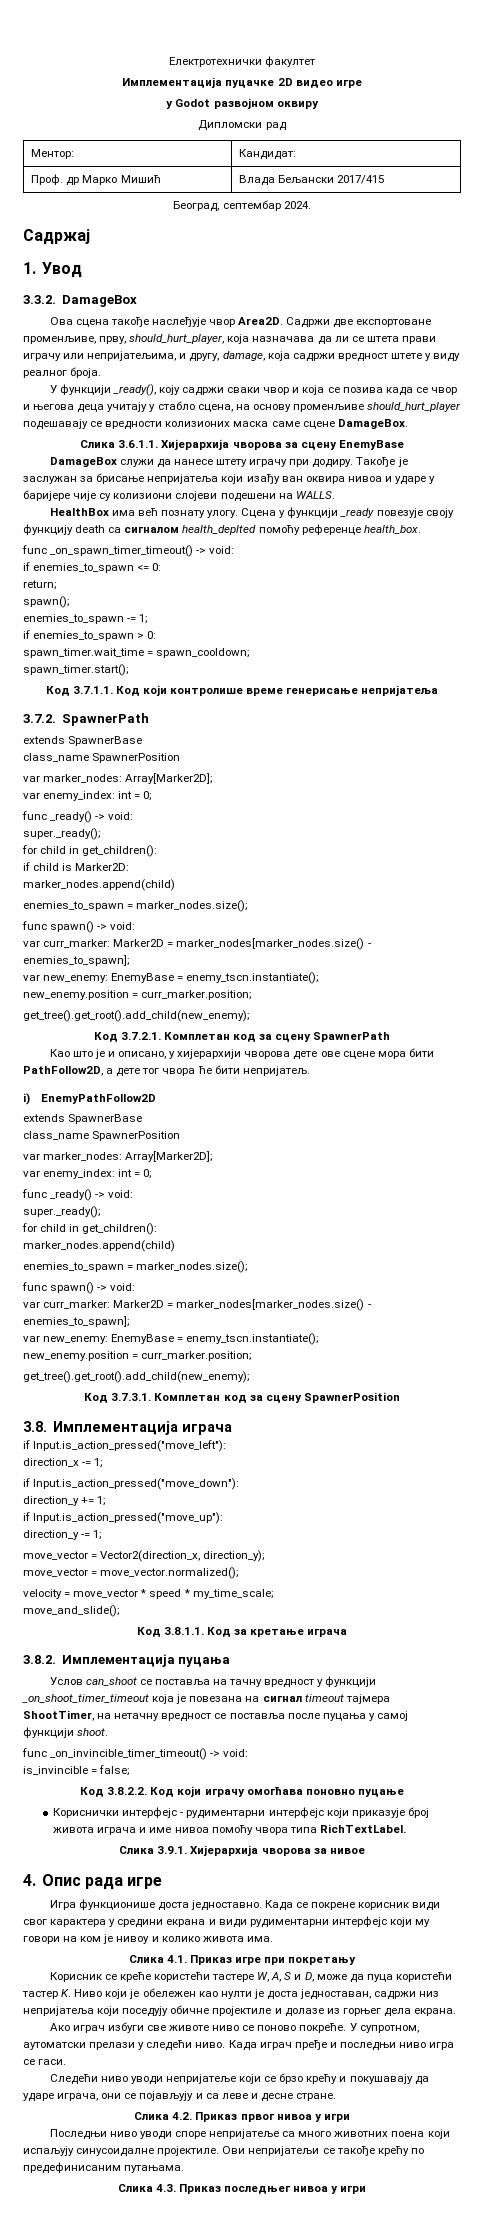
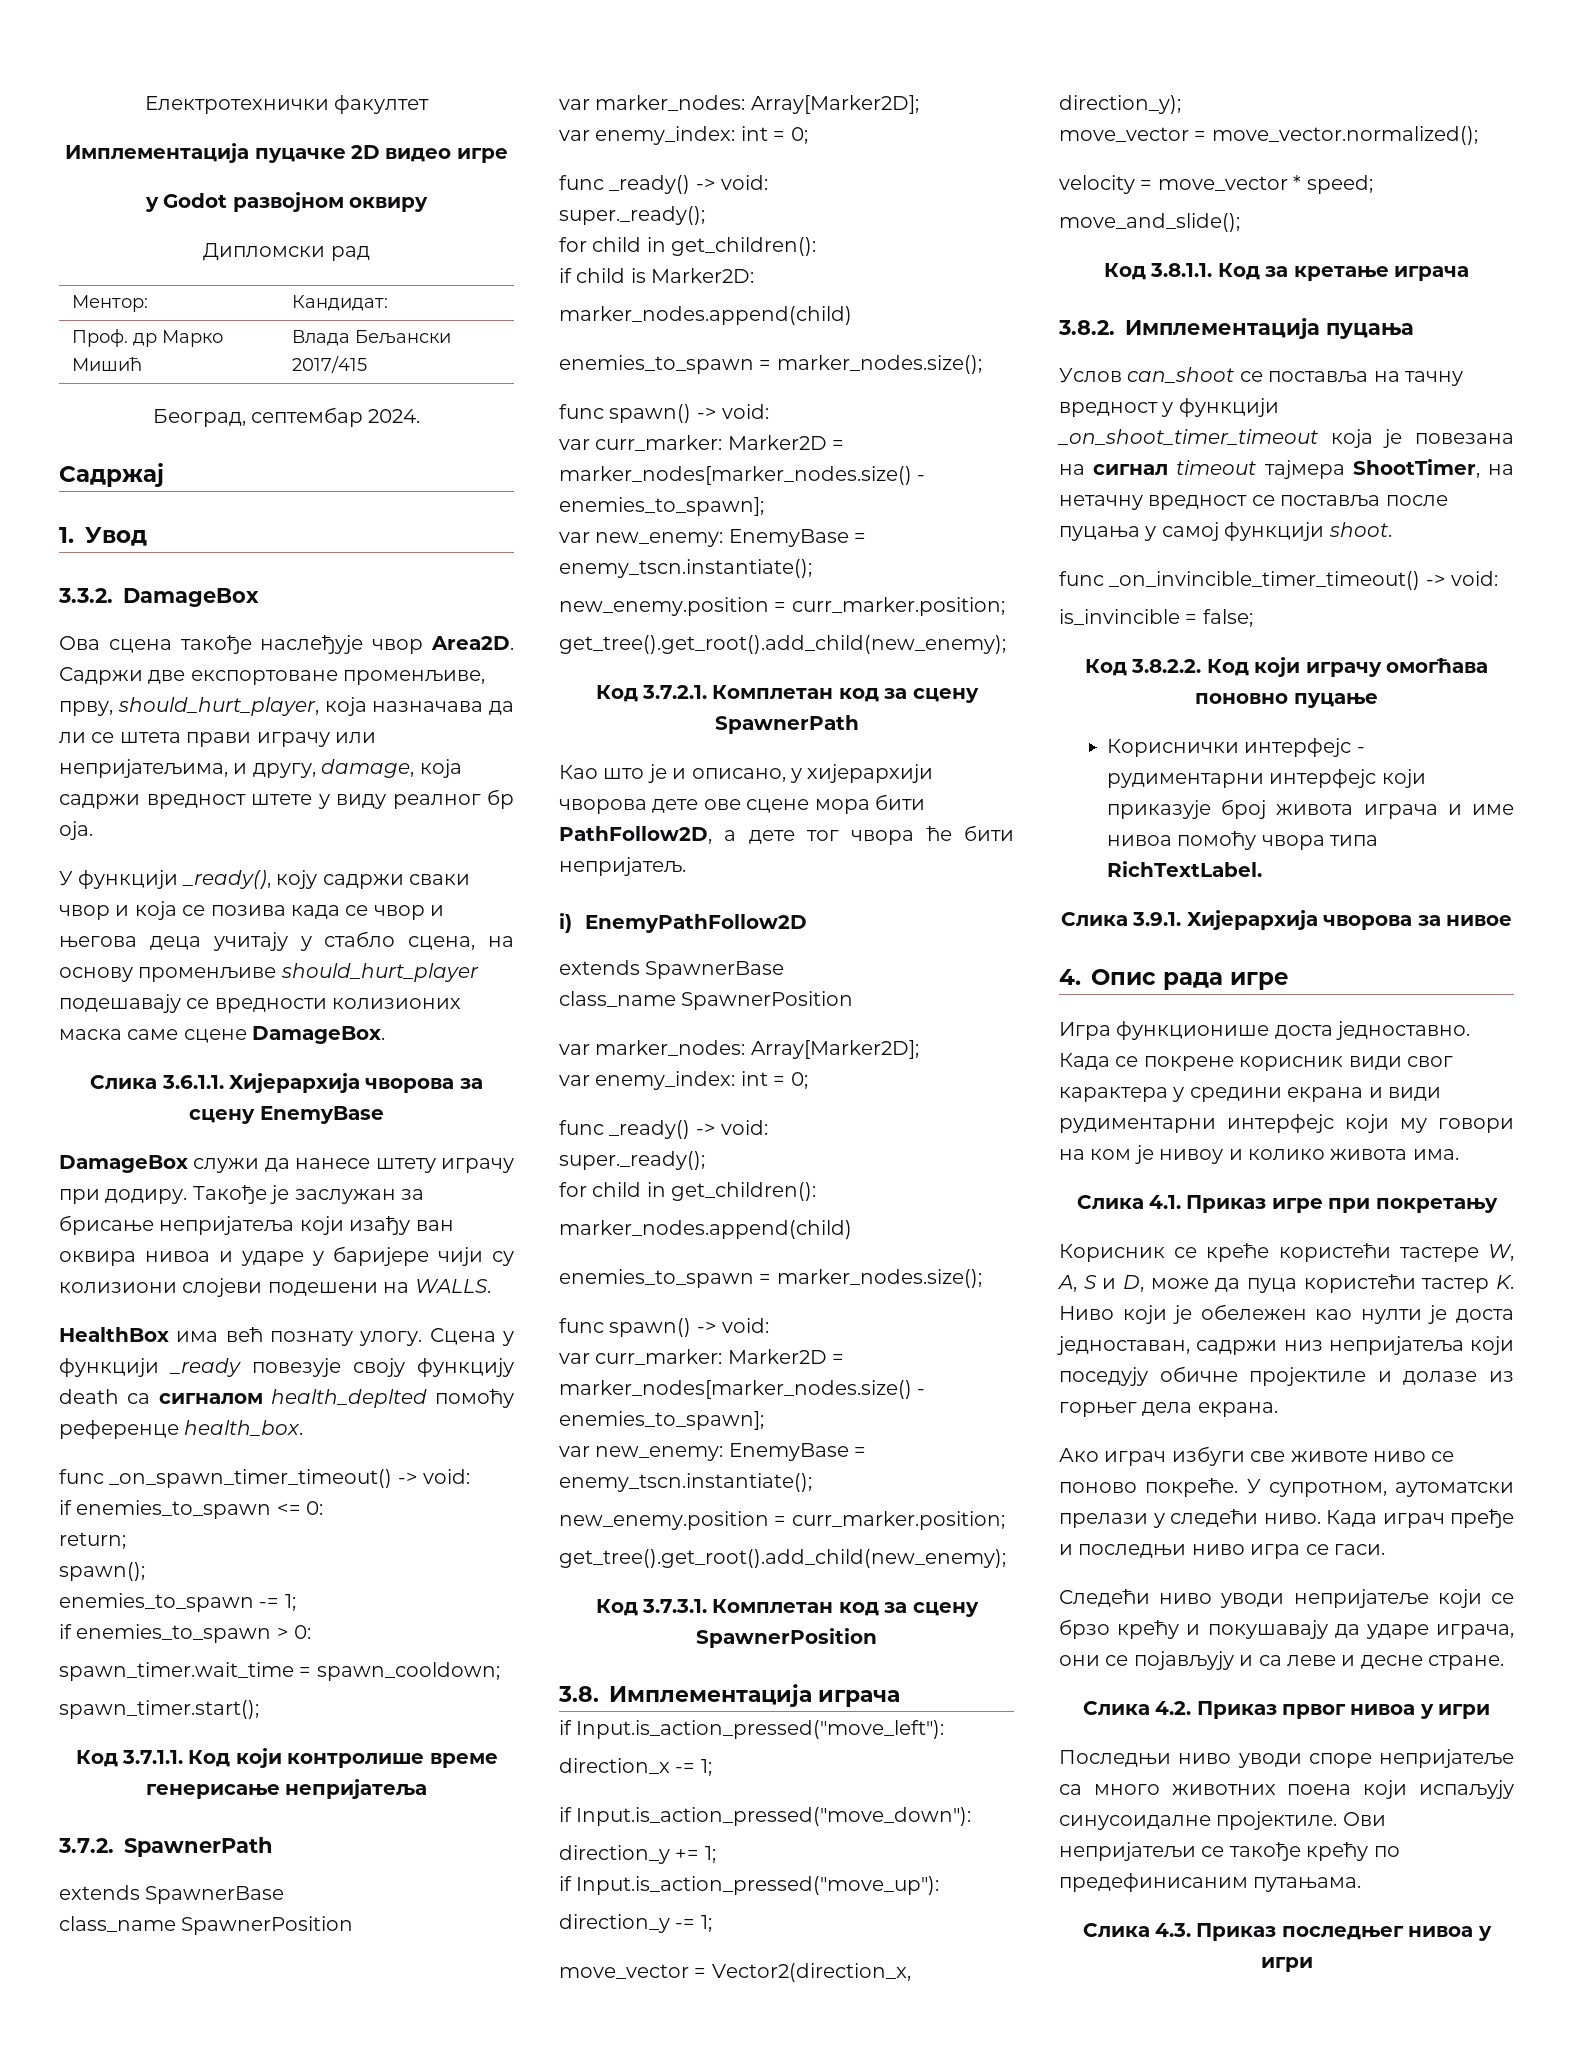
- Садржи две експортоване променљиве, прву, should_hurt_player, која назначава да ли се штета прави играчу или непријатељима, и другу, damage, која садржи вредност штете у виду реалног броја.
+ Садржи две експортоване променљиве, прву, should_hurt_player, која назначава да ли се штета прави играчу или непријатељима, и другу, damage, која садржи вредност штете у виду реалног бр оја.
- Такође је заслужан за брисање непријатеља који изађу ван оквира нивоа и ударе у баријере чије су колизиони слојеви подешени на WALLS.
+ Такође је заслужан за брисање непријатеља који изађу ван оквира нивоа и ударе у баријере чији су колизиони слојеви подешени на WALLS.
- velocity = move_vector * speed * my_time_scale;
+ velocity = move_vector * speed;

